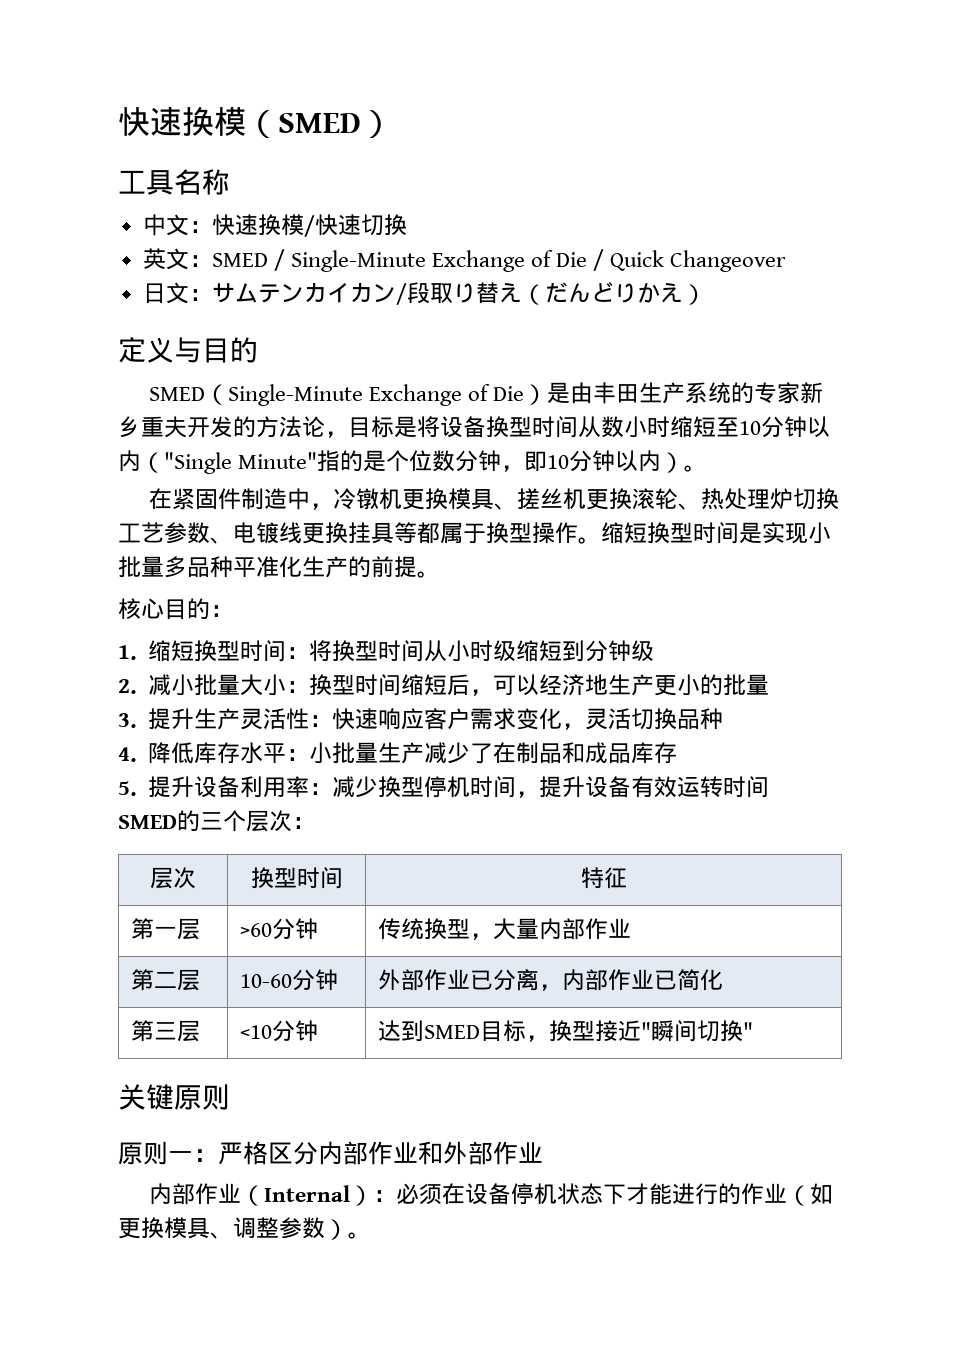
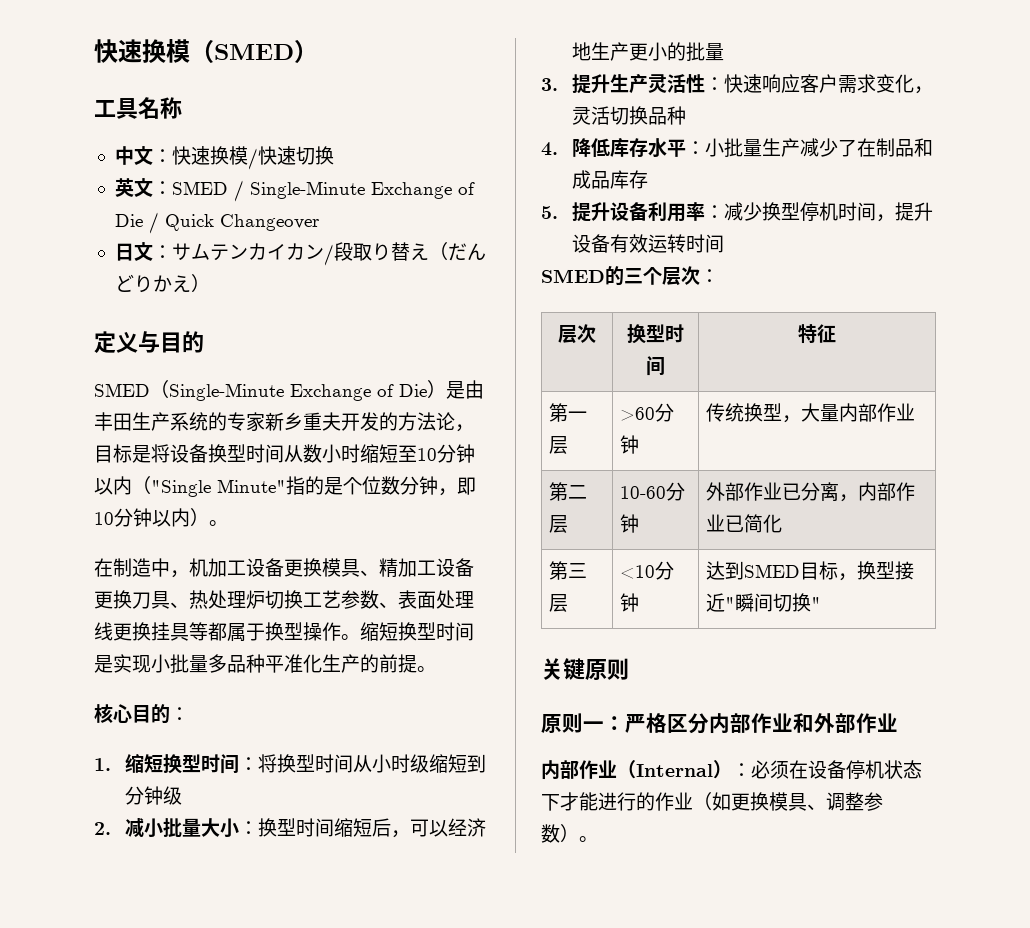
- 在紧固件制造中，冷镦机更换模具、搓丝机更换滚轮、热处理炉切换工艺参数、电镀线更换挂具等都属于换型操作。
+ 在制造中，机加工设备更换模具、精加工设备更换刀具、热处理炉切换工艺参数、表面处理线更换挂具等都属于换型操作。

